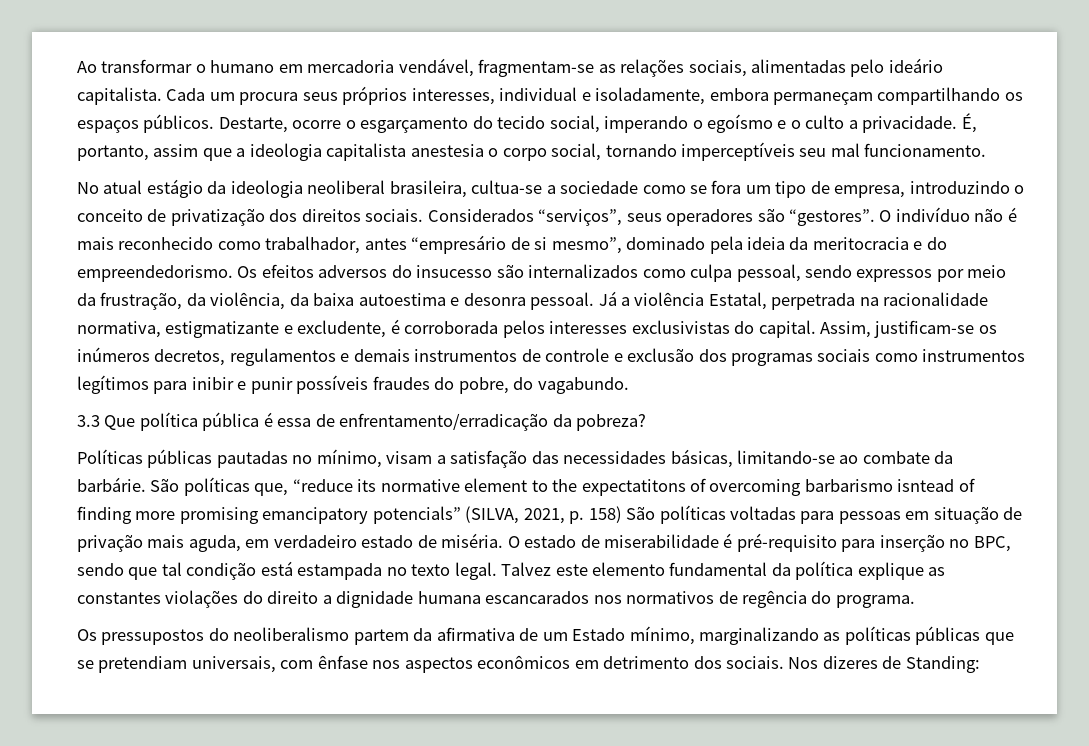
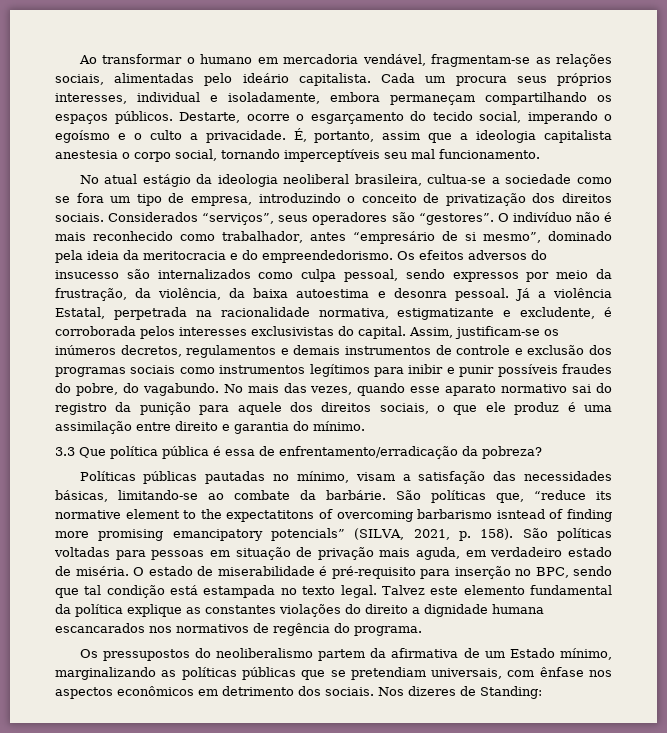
+ No mais das vezes, quando esse aparato normativo sai do registro da punição para aquele dos direitos sociais, o que ele produz é uma assimilação entre direito e garantia do mínimo.
- São políticas que, “reduce its normative element to the expectatitons of overcoming barbarismo isntead of finding more promising emancipatory potencials” (SILVA, 2021, p. 158) São políticas voltadas para pessoas em situação de privação mais aguda, em verdadeiro estado de miséria.
+ São políticas que, “reduce its normative element to the expectatitons of overcoming barbarismo isntead of finding more promising emancipatory potencials” (SILVA, 2021, p. 158). São políticas voltadas para pessoas em situação de privação mais aguda, em verdadeiro estado de miséria.

